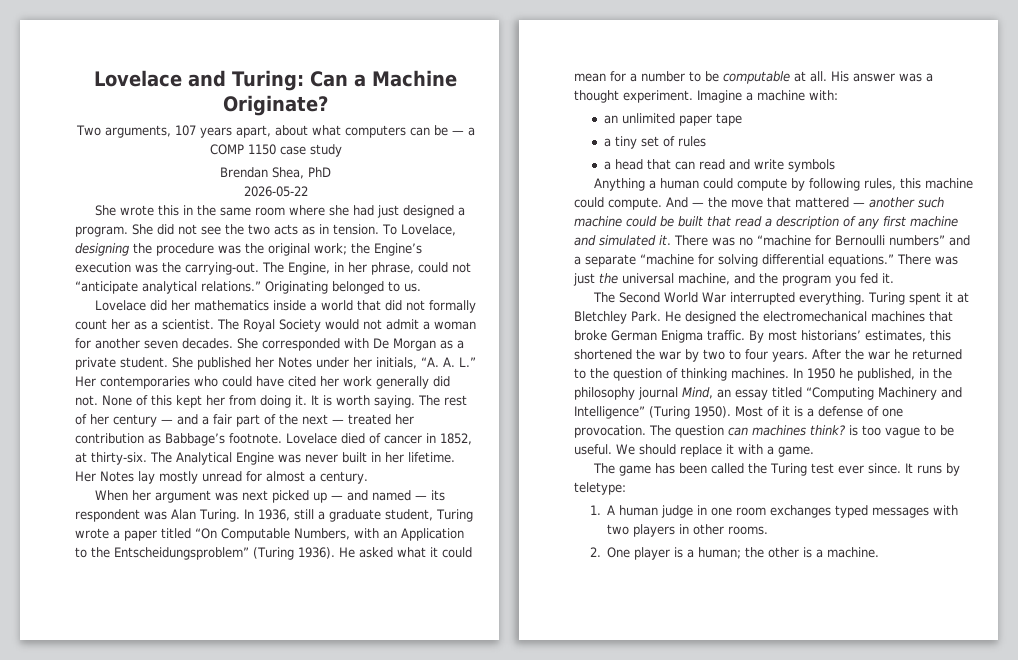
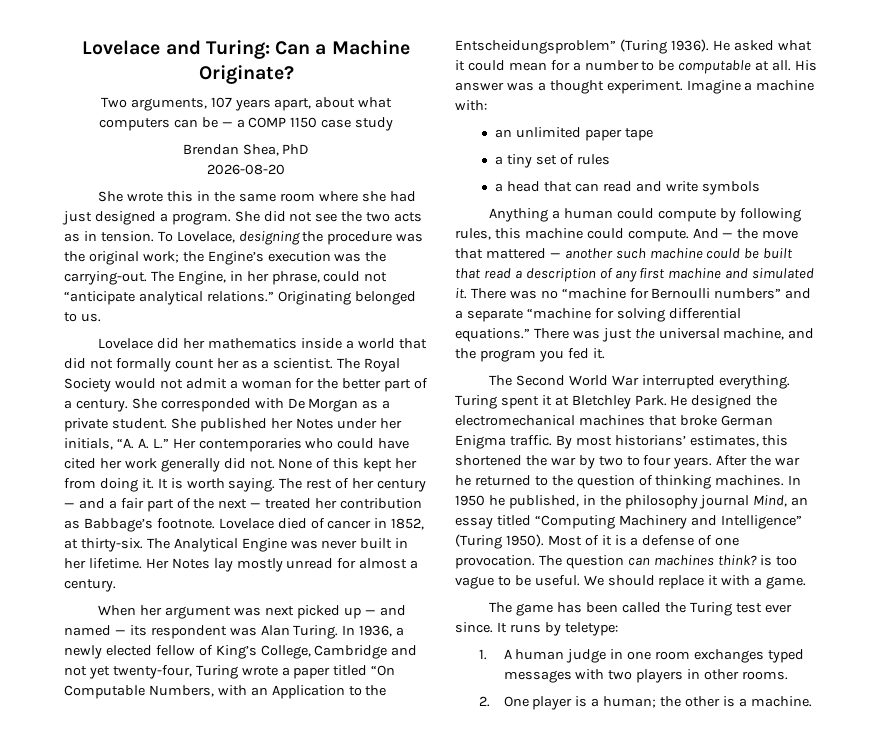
- 2026-05-22
+ 2026-08-20
- The Royal Society would not admit a woman for another seven decades.
+ The Royal Society would not admit a woman for the better part of a century.
- In 1936, still a graduate student, Turing wrote a paper titled “On Computable Numbers, with an Application to the Entscheidungsproblem” (Turing 1936).
+ In 1936, a newly elected fellow of King’s College, Cambridge and not yet twenty-four, Turing wrote a paper titled “On Computable Numbers, with an Application to the Entscheidungsproblem” (Turing 1936).

